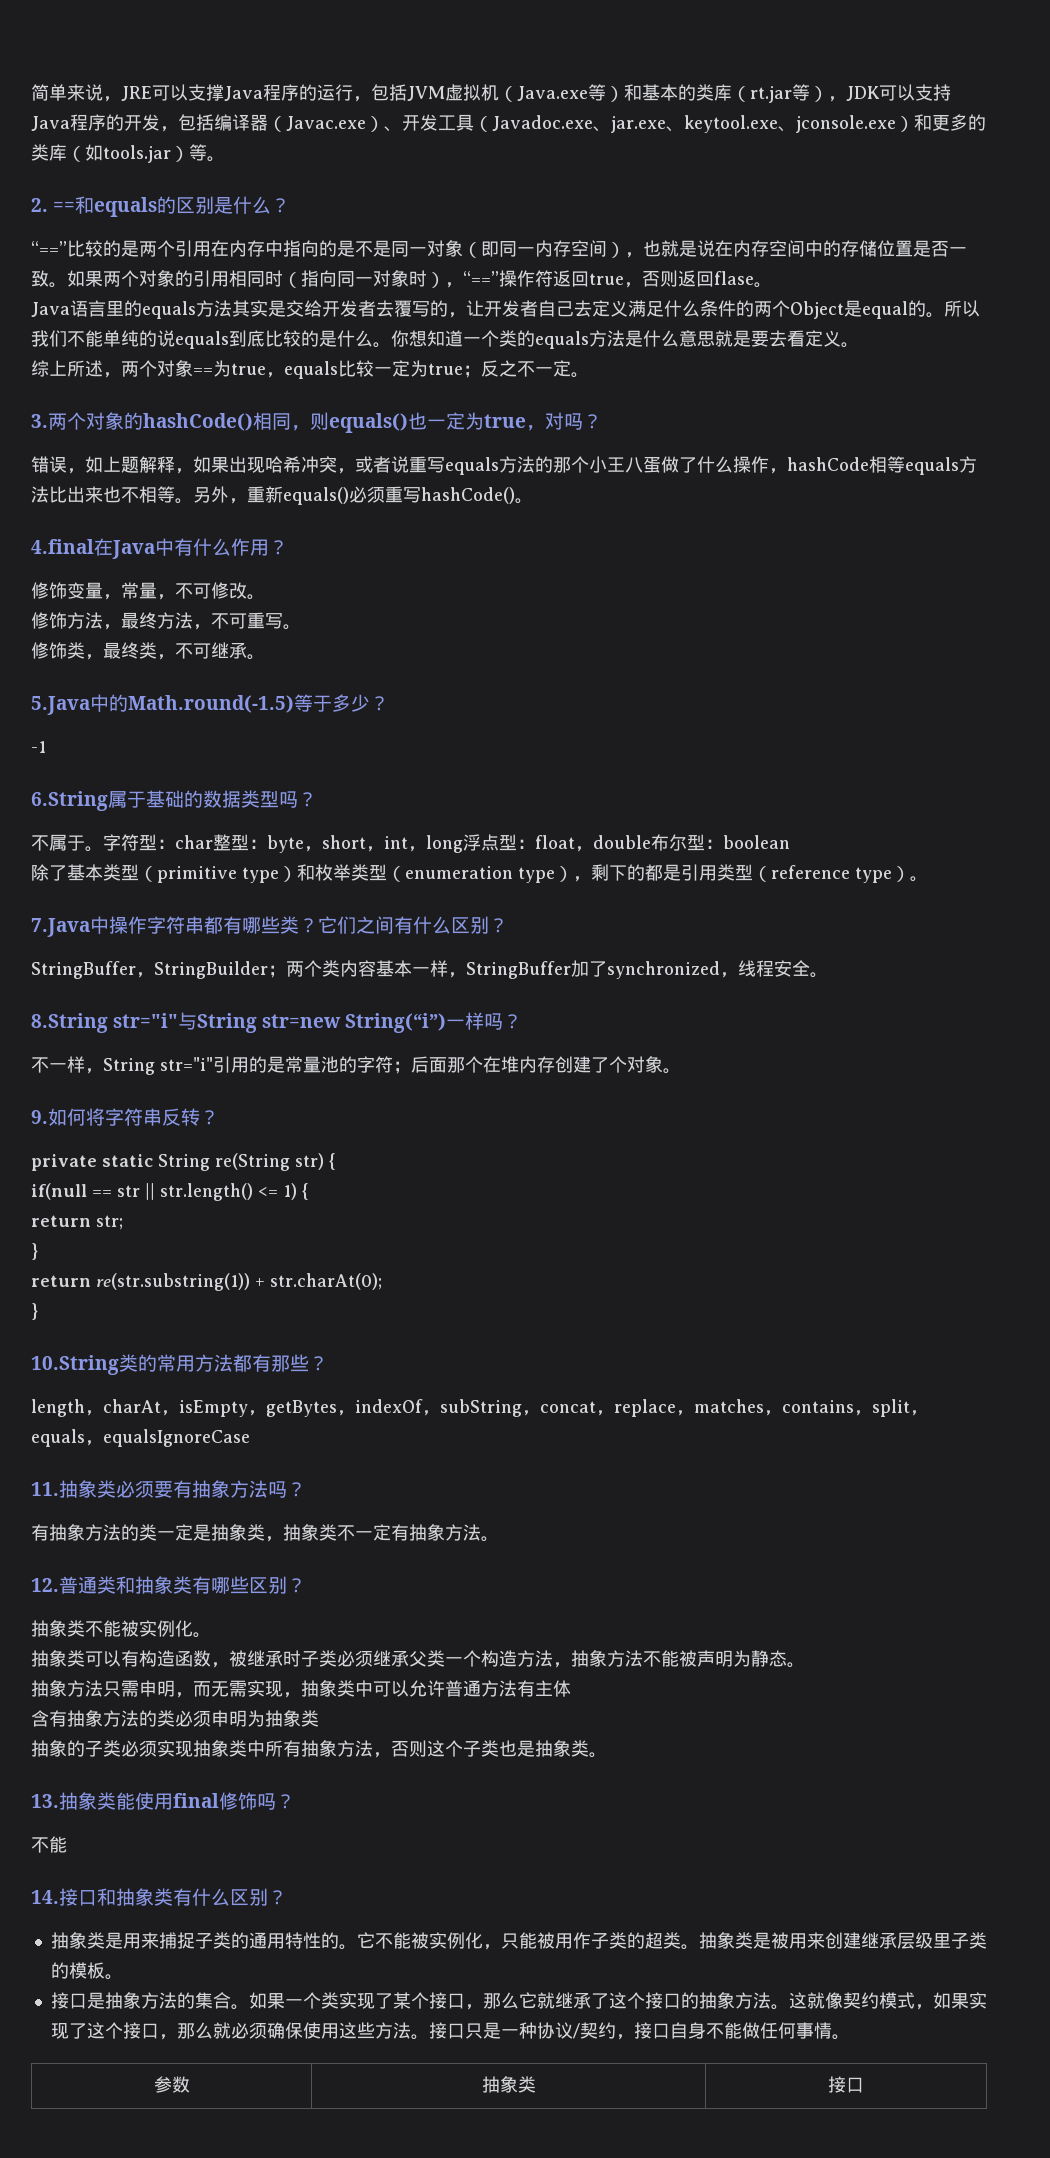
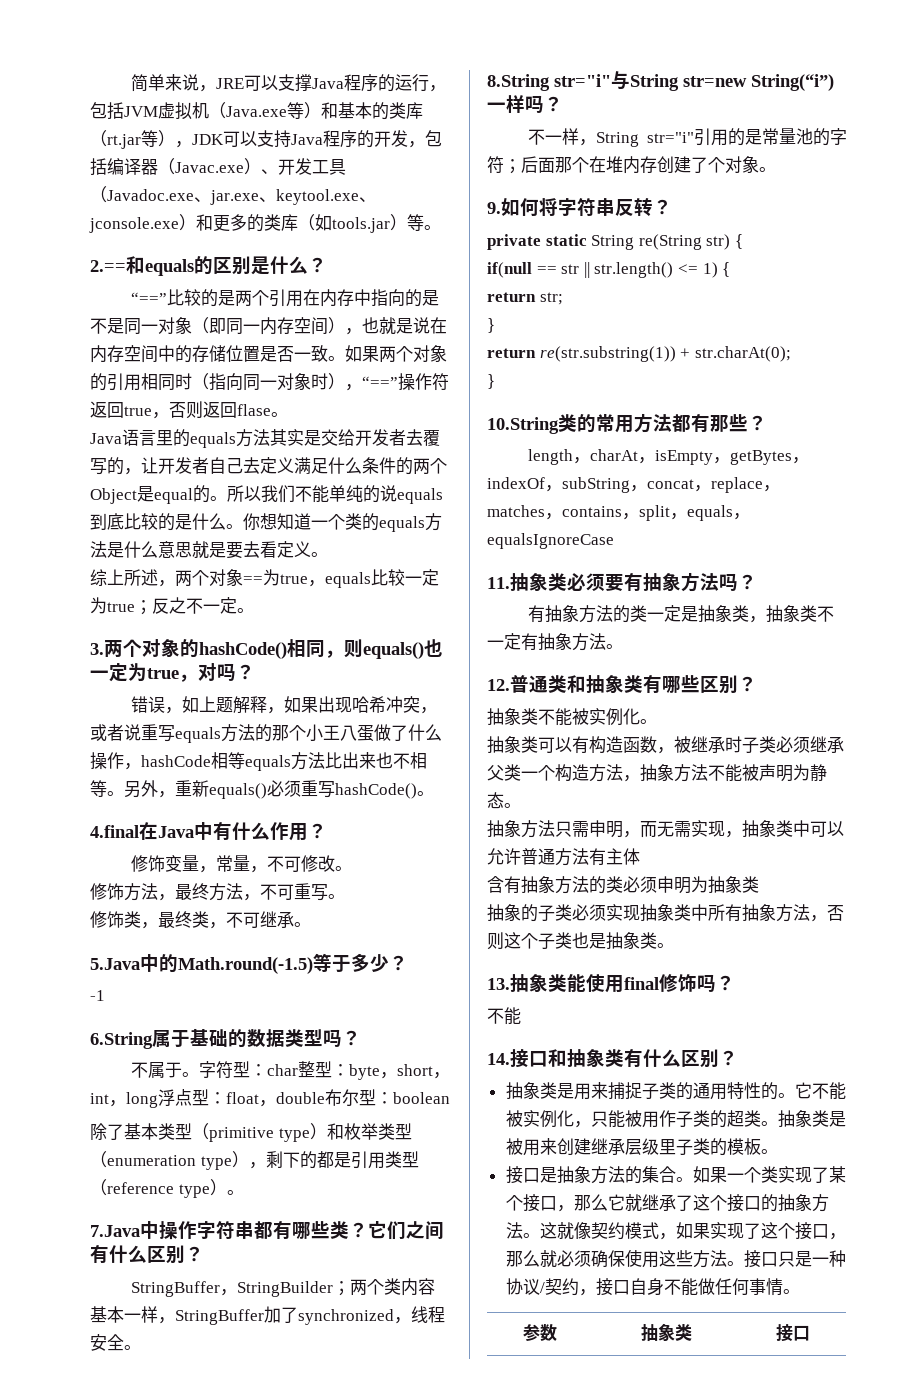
- 2. ==和equals的区别是什么？
+ 2.==和equals的区别是什么？

